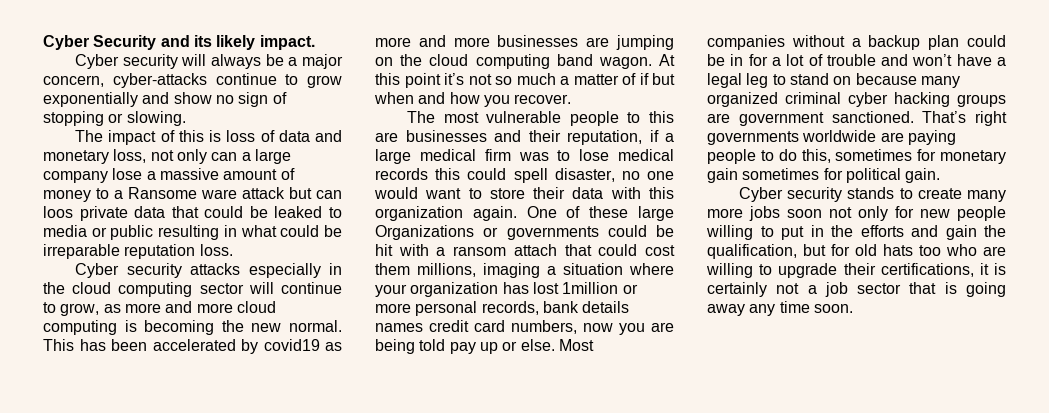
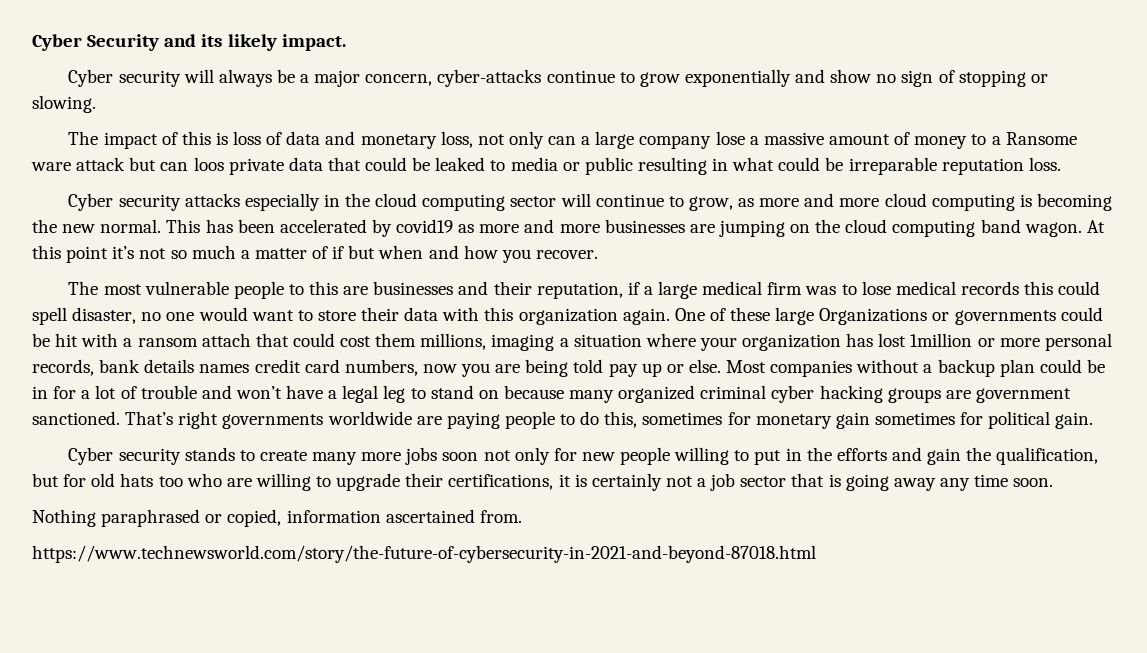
+ Nothing paraphrased or copied, information ascertained from.
+ https://www.technewsworld.com/story/the-future-of-cybersecurity-in-2021-and-beyond-87018.html

